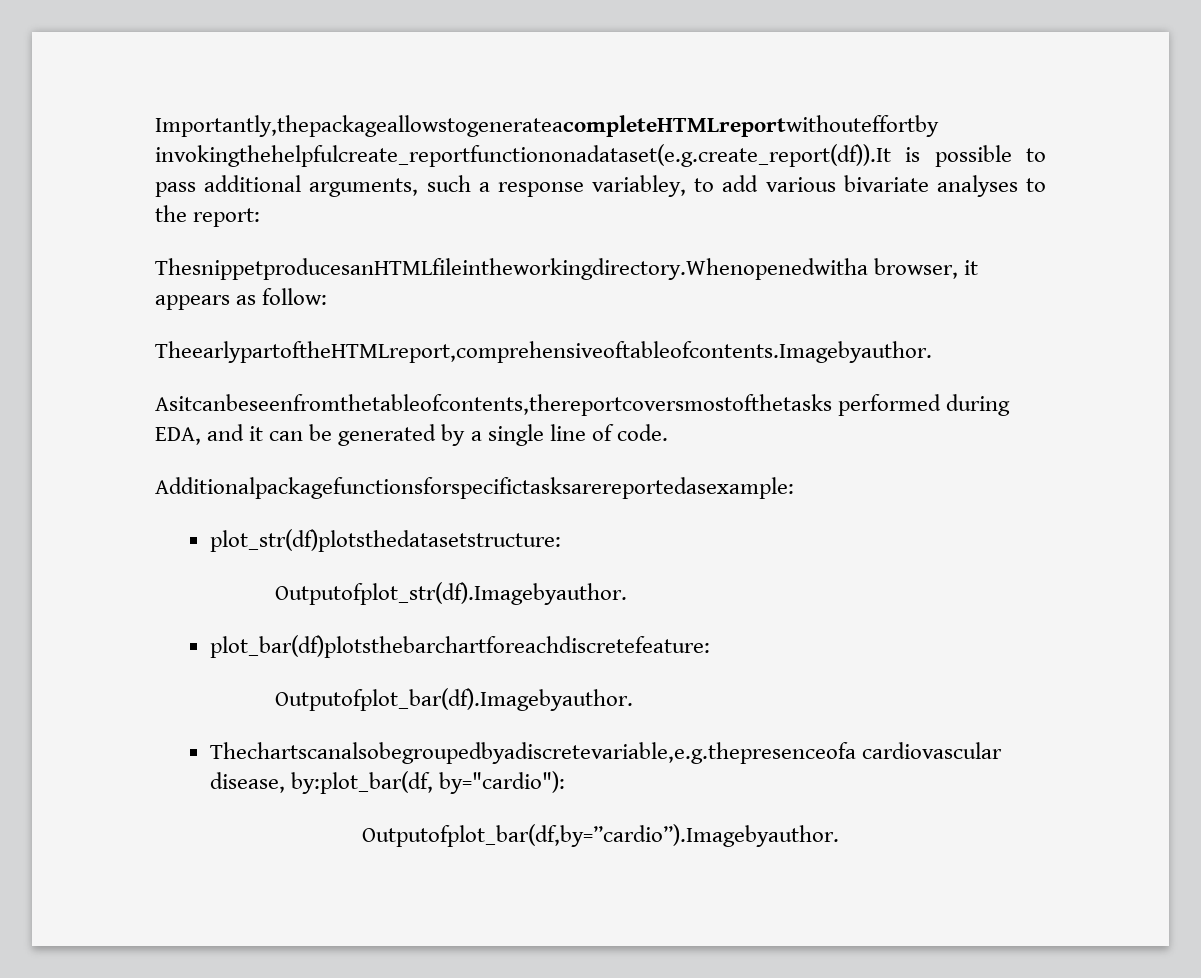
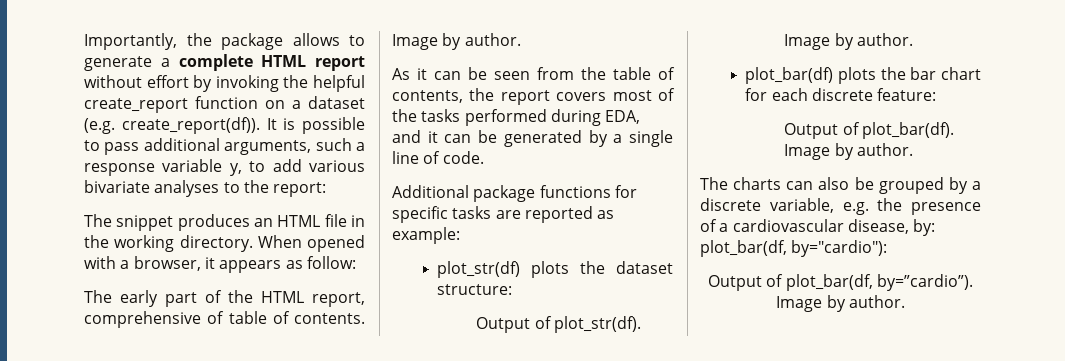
- Importantly,thepackageallowstogenerateacompleteHTMLreportwithouteffortby invokingthehelpfulcreate_reportfunctiononadataset(e.g.create_report(df)).It is possible to pass additional arguments, such a response variabley, to add various bivariate analyses to the report:
+ Importantly, the package allows to generate a complete HTML report without effort by invoking the helpful create_report function on a dataset (e.g. create_report(df)). It is possible to pass additional arguments, such a response variable y, to add various bivariate analyses to the report:
- ThesnippetproducesanHTMLfileintheworkingdirectory.Whenopenedwitha browser, it appears as follow:
+ The snippet produces an HTML file in the working directory. When opened with a browser, it appears as follow:
- TheearlypartoftheHTMLreport,comprehensiveoftableofcontents.Imagebyauthor.
- Asitcanbeseenfromthetableofcontents,thereportcoversmostofthetasks performed during EDA, and it can be generated by a single line of code.
+ The early part of the HTML report, comprehensive of table of contents. Image by author.
+ As it can be seen from the table of contents, the report covers most of the tasks performed during EDA, and it can be generated by a single line of code.
- Additionalpackagefunctionsforspecifictasksarereportedasexample:
- plot_str(df)plotsthedatasetstructure:
- Outputofplot_str(df).Imagebyauthor.
- plot_bar(df)plotsthebarchartforeachdiscretefeature:
- Outputofplot_bar(df).Imagebyauthor.
- Thechartscanalsobegroupedbyadiscretevariable,e.g.thepresenceofa cardiovascular disease, by:plot_bar(df, by="cardio"):
- Outputofplot_bar(df,by=”cardio”).Imagebyauthor.
+ Additional package functions for specific tasks are reported as example:
+ plot_str(df) plots the dataset structure:
+ Output of plot_str(df). Image by author.
+ plot_bar(df) plots the bar chart for each discrete feature:
+ Output of plot_bar(df). Image by author.
+ The charts can also be grouped by a discrete variable, e.g. the presence of a cardiovascular disease, by: plot_bar(df, by="cardio"):
+ Output of plot_bar(df, by=”cardio”). Image by author.

